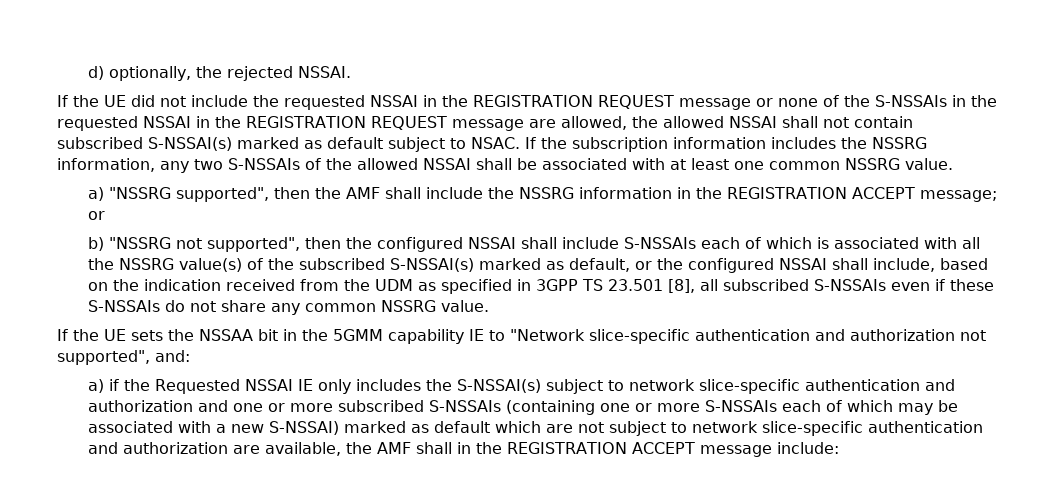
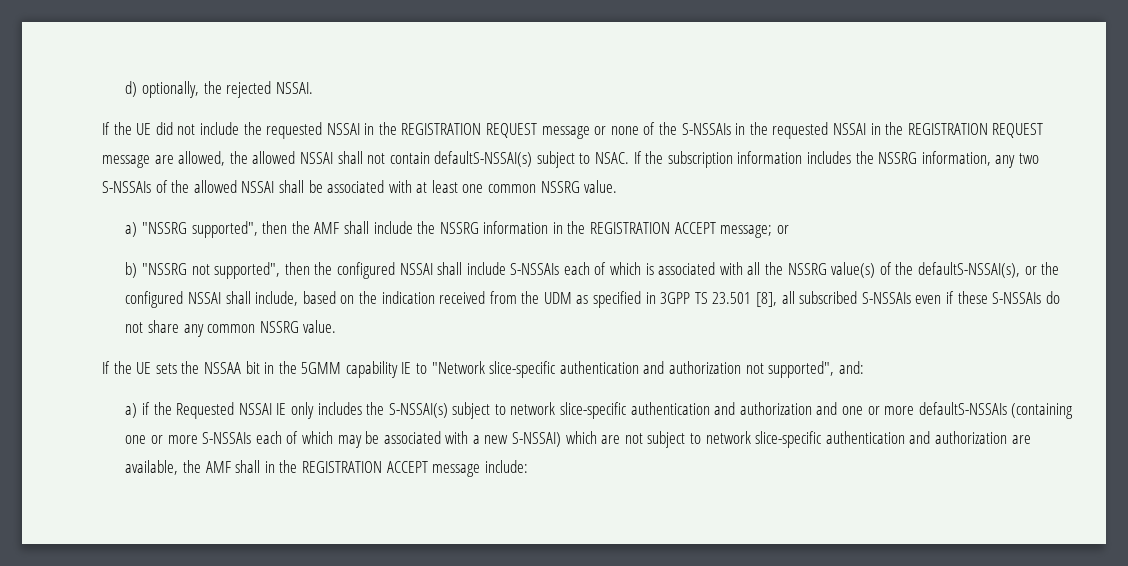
- If the UE did not include the requested NSSAI in the REGISTRATION REQUEST message or none of the S-NSSAIs in the requested NSSAI in the REGISTRATION REQUEST message are allowed, the allowed NSSAI shall not contain subscribed S-NSSAI(s) marked as default subject to NSAC.
+ If the UE did not include the requested NSSAI in the REGISTRATION REQUEST message or none of the S-NSSAIs in the requested NSSAI in the REGISTRATION REQUEST message are allowed, the allowed NSSAI shall not contain defaultS-NSSAI(s) subject to NSAC.
- b) "NSSRG not supported", then the configured NSSAI shall include S-NSSAIs each of which is associated with all the NSSRG value(s) of the subscribed S-NSSAI(s) marked as default, or the configured NSSAI shall include, based on the indication received from the UDM as specified in 3GPP TS 23.501 [8], all subscribed S-NSSAIs even if these S-NSSAIs do not share any common NSSRG value.
+ b) "NSSRG not supported", then the configured NSSAI shall include S-NSSAIs each of which is associated with all the NSSRG value(s) of the defaultS-NSSAI(s), or the configured NSSAI shall include, based on the indication received from the UDM as specified in 3GPP TS 23.501 [8], all subscribed S-NSSAIs even if these S-NSSAIs do not share any common NSSRG value.
- a) if the Requested NSSAI IE only includes the S-NSSAI(s) subject to network slice-specific authentication and authorization and one or more subscribed S-NSSAIs (containing one or more S-NSSAIs each of which may be associated with a new S-NSSAI) marked as default which are not subject to network slice-specific authentication and authorization are available, the AMF shall in the REGISTRATION ACCEPT message include:
+ a) if the Requested NSSAI IE only includes the S-NSSAI(s) subject to network slice-specific authentication and authorization and one or more defaultS-NSSAIs (containing one or more S-NSSAIs each of which may be associated with a new S-NSSAI) which are not subject to network slice-specific authentication and authorization are available, the AMF shall in the REGISTRATION ACCEPT message include:

